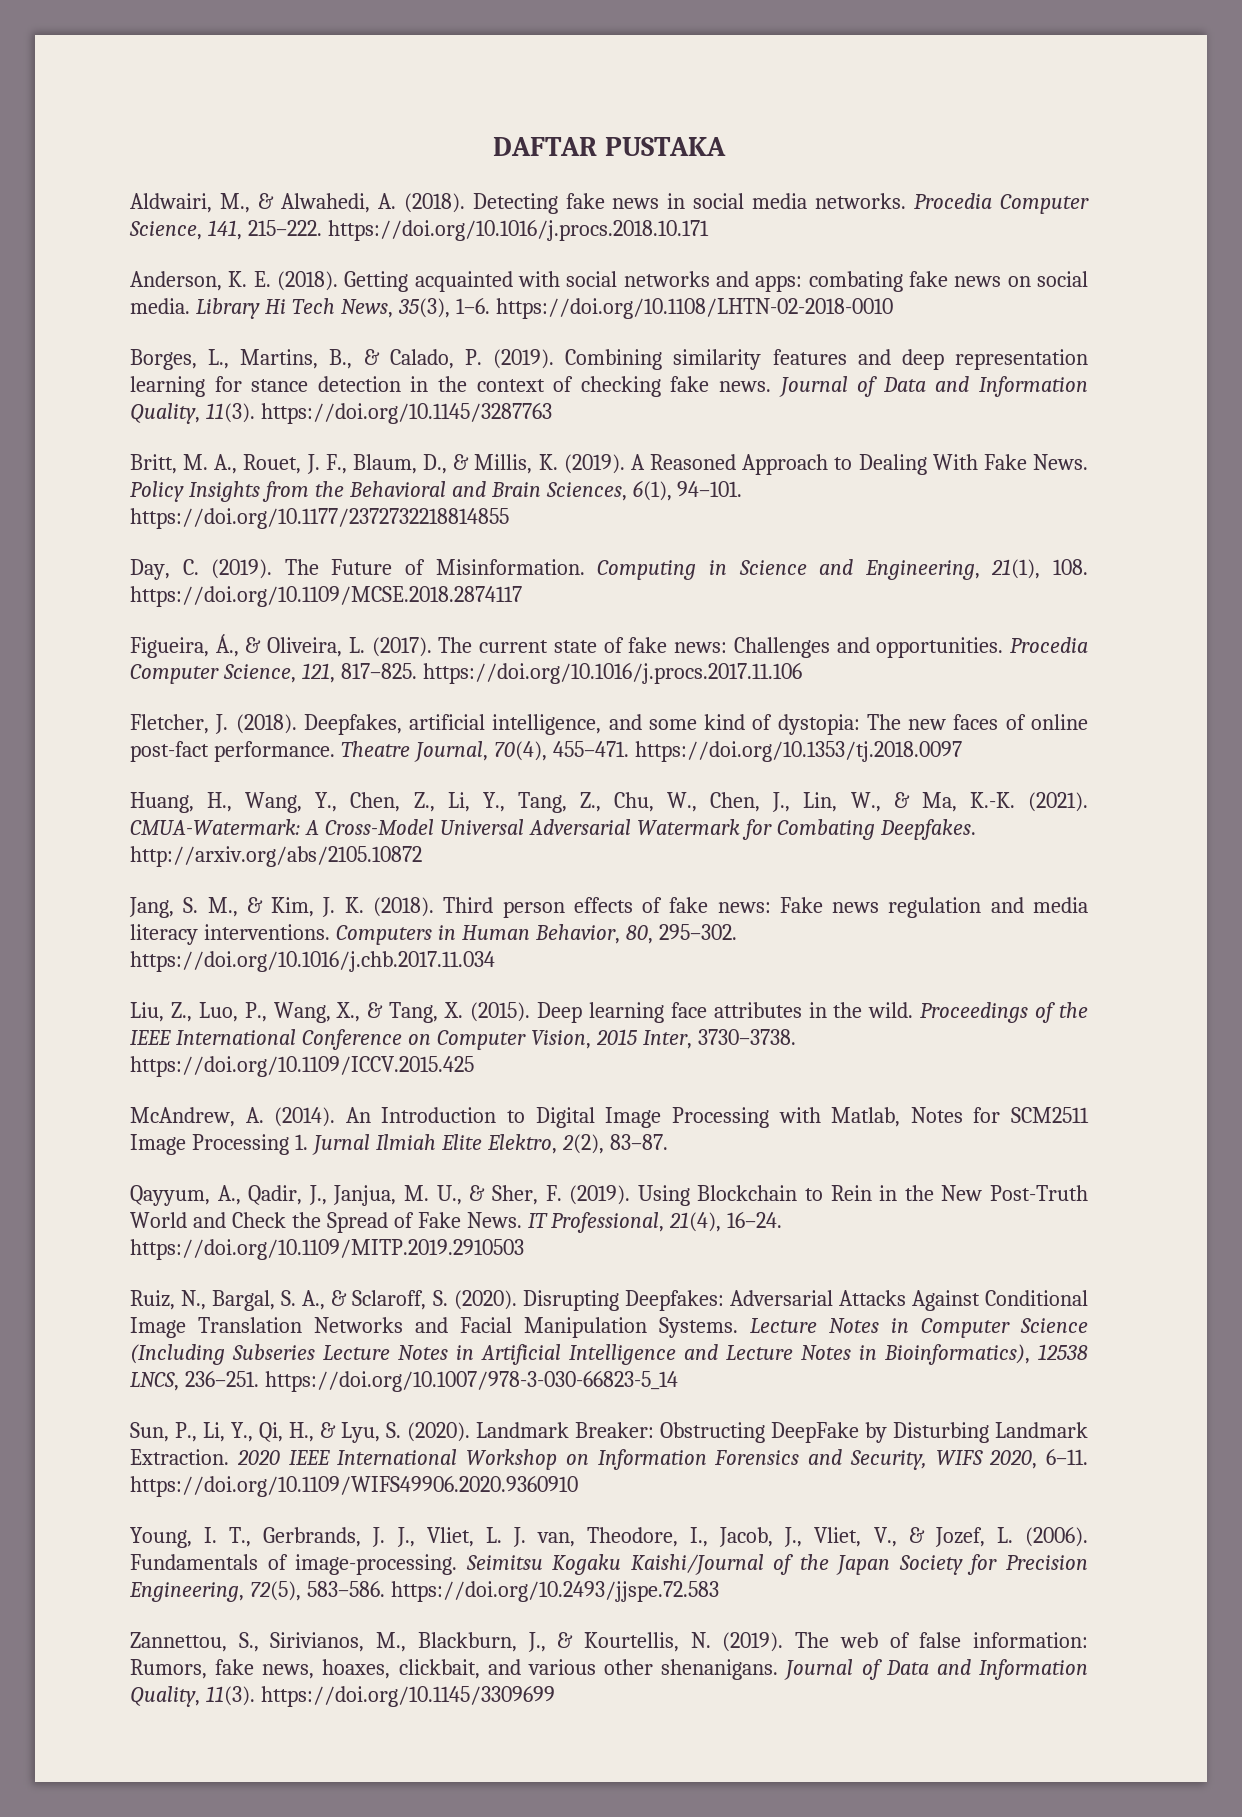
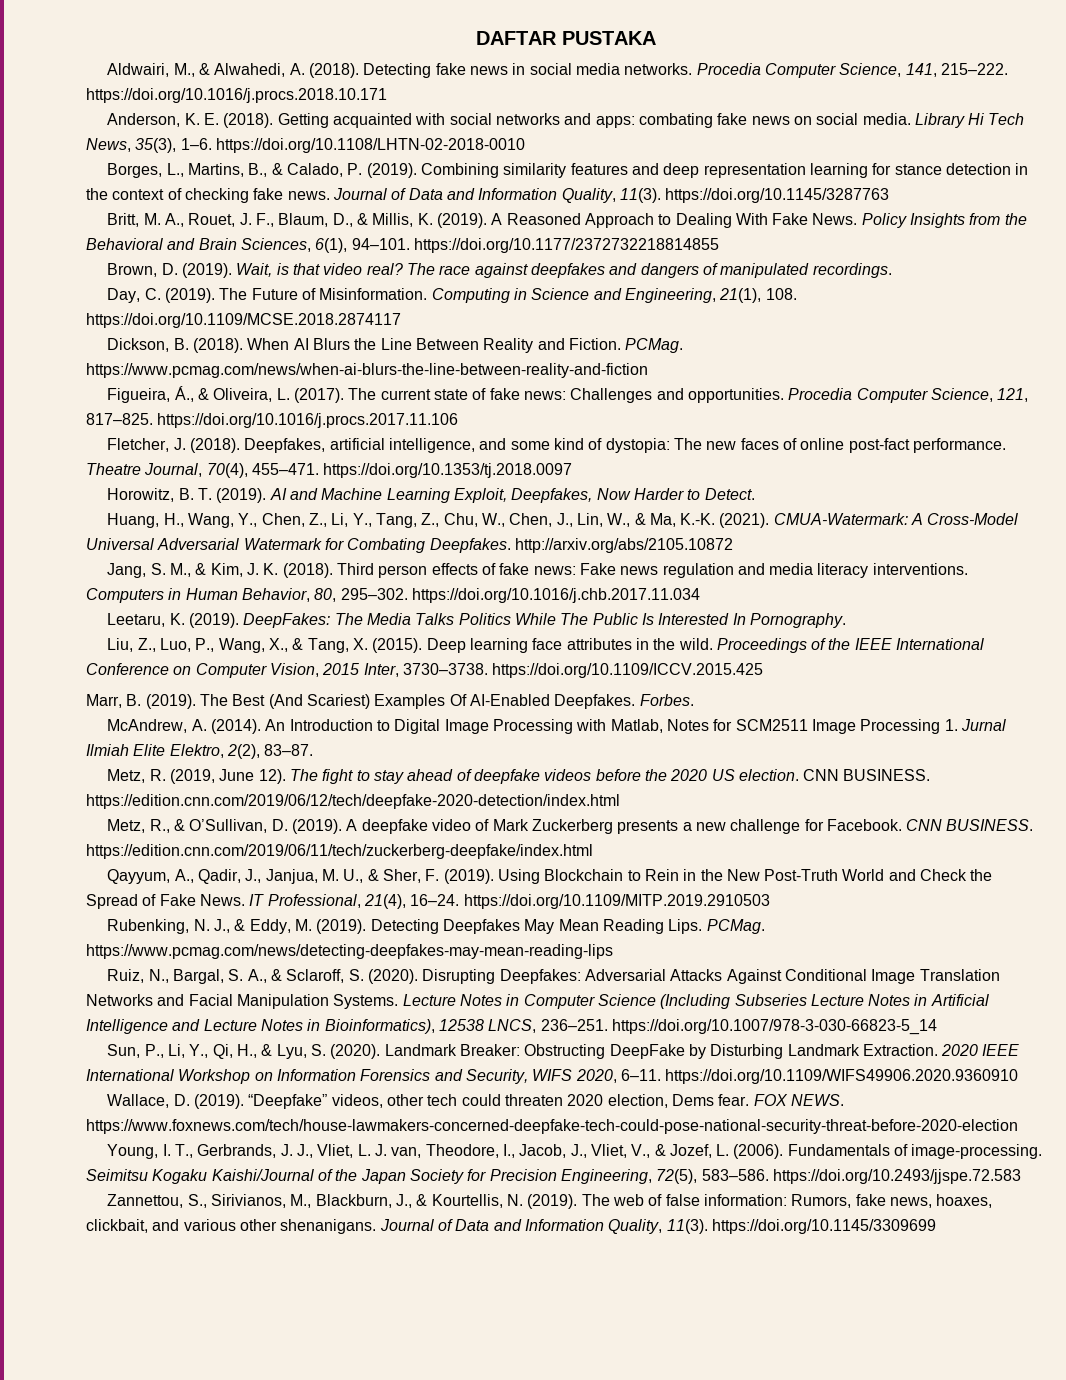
+ Brown, D. (2019). Wait, is that video real? The race against deepfakes and dangers of manipulated recordings.
+ Dickson, B. (2018). When AI Blurs the Line Between Reality and Fiction. PCMag. https://www.pcmag.com/news/when-ai-blurs-the-line-between-reality-and-fiction
+ Horowitz, B. T. (2019). AI and Machine Learning Exploit, Deepfakes, Now Harder to Detect.
+ Leetaru, K. (2019). DeepFakes: The Media Talks Politics While The Public Is Interested In Pornography.
+ Marr, B. (2019). The Best (And Scariest) Examples Of AI-Enabled Deepfakes. Forbes.
+ Metz, R. (2019, June 12). The fight to stay ahead of deepfake videos before the 2020 US election. CNN BUSINESS. https://edition.cnn.com/2019/06/12/tech/deepfake-2020-detection/index.html
+ Metz, R., & O’Sullivan, D. (2019). A deepfake video of Mark Zuckerberg presents a new challenge for Facebook. CNN BUSINESS. https://edition.cnn.com/2019/06/11/tech/zuckerberg-deepfake/index.html
+ Rubenking, N. J., & Eddy, M. (2019). Detecting Deepfakes May Mean Reading Lips. PCMag. https://www.pcmag.com/news/detecting-deepfakes-may-mean-reading-lips
+ Wallace, D. (2019). “Deepfake” videos, other tech could threaten 2020 election, Dems fear. FOX NEWS. https://www.foxnews.com/tech/house-lawmakers-concerned-deepfake-tech-could-pose-national-security-threat-before-2020-election

